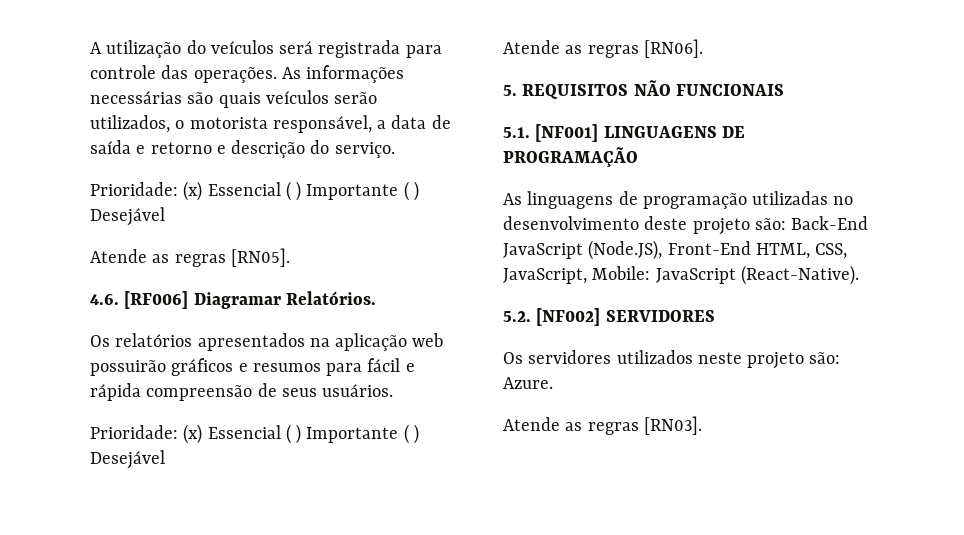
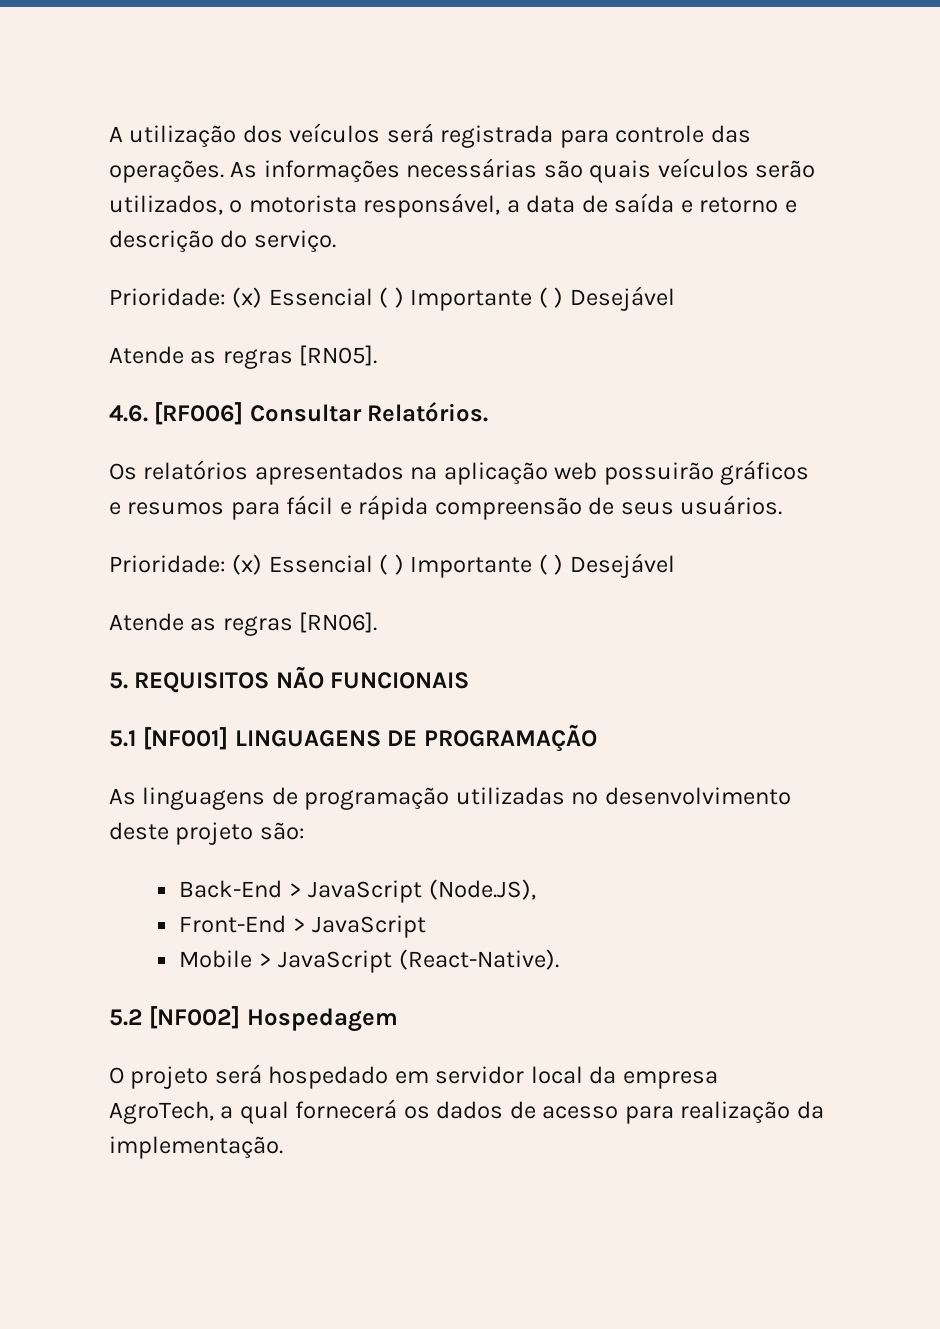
- A utilização do veículos será registrada para controle das operações.
+ A utilização dos veículos será registrada para controle das operações.
- 4.6. [RF006] Diagramar Relatórios.
+ 4.6. [RF006] Consultar Relatórios.
- 5.1. [NF001] LINGUAGENS DE PROGRAMAÇÃO
+ 5.1 [NF001] LINGUAGENS DE PROGRAMAÇÃO
- As linguagens de programação utilizadas no desenvolvimento deste projeto são: Back-End JavaScript (Node.JS), Front-End HTML, CSS, JavaScript, Mobile: JavaScript (React-Native).
- 5.2. [NF002] SERVIDORES
- Os servidores utilizados neste projeto são: Azure.
- Atende as regras [RN03].
+ As linguagens de programação utilizadas no desenvolvimento deste projeto são:
+ Back-End > JavaScript (Node.JS),
+ Front-End > JavaScript
+ Mobile > JavaScript (React-Native).
+ 5.2 [NF002] Hospedagem
+ O projeto será hospedado em servidor local da empresa AgroTech, a qual fornecerá os dados de acesso para realização da implementação.

